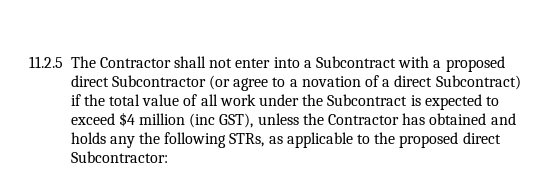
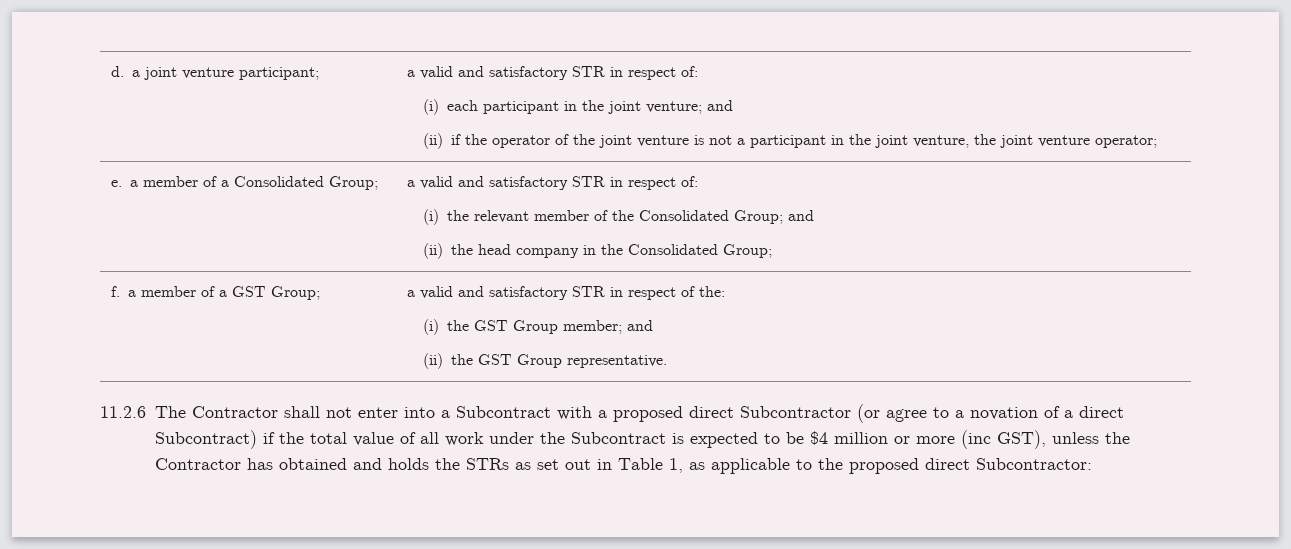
- 11.2.5 The Contractor shall not enter into a Subcontract with a proposed direct Subcontractor (or agree to a novation of a direct Subcontract) if the total value of all work under the Subcontract is expected to exceed $4 million (inc GST), unless the Contractor has obtained and holds any the following STRs, as applicable to the proposed direct Subcontractor:
+ d. a joint venture participant; | a valid and satisfactory STR in respect of:
+ (i) each participant in the joint venture; and
+ (ii) if the operator of the joint venture is not a participant in the joint venture, the joint venture operator;
+ e. a member of a Consolidated Group; | a valid and satisfactory STR in respect of:
+ (i) the relevant member of the Consolidated Group; and
+ (ii) the head company in the Consolidated Group;
+ f. a member of a GST Group; | a valid and satisfactory STR in respect of the:
+ (i) the GST Group member; and
+ (ii) the GST Group representative.
+ 11.2.6 The Contractor shall not enter into a Subcontract with a proposed direct Subcontractor (or agree to a novation of a direct Subcontract) if the total value of all work under the Subcontract is expected to be $4 million or more (inc GST), unless the Contractor has obtained and holds the STRs as set out in Table 1, as applicable to the proposed direct Subcontractor:

